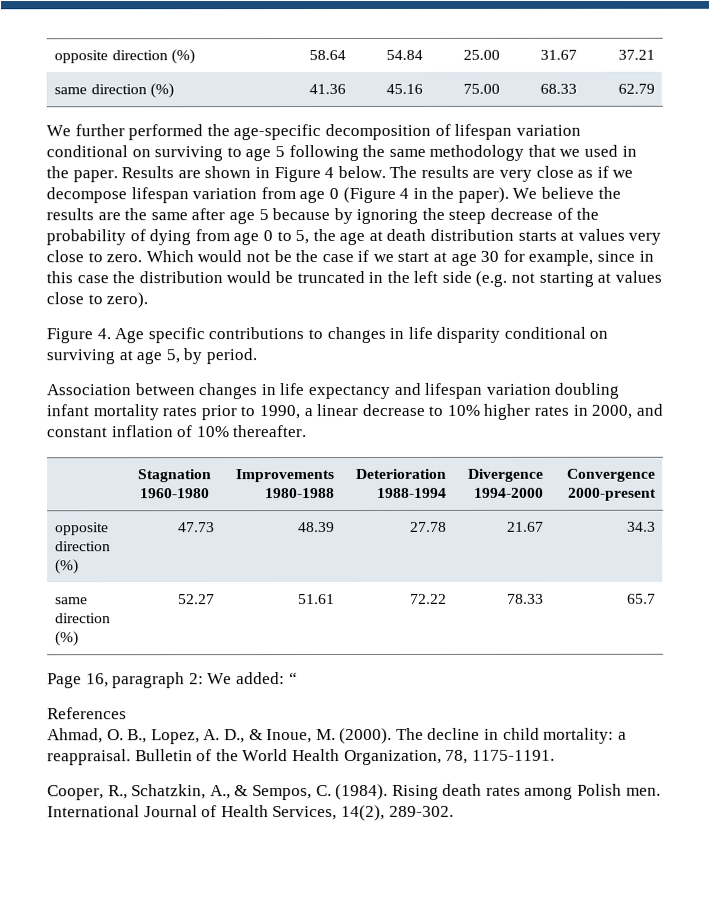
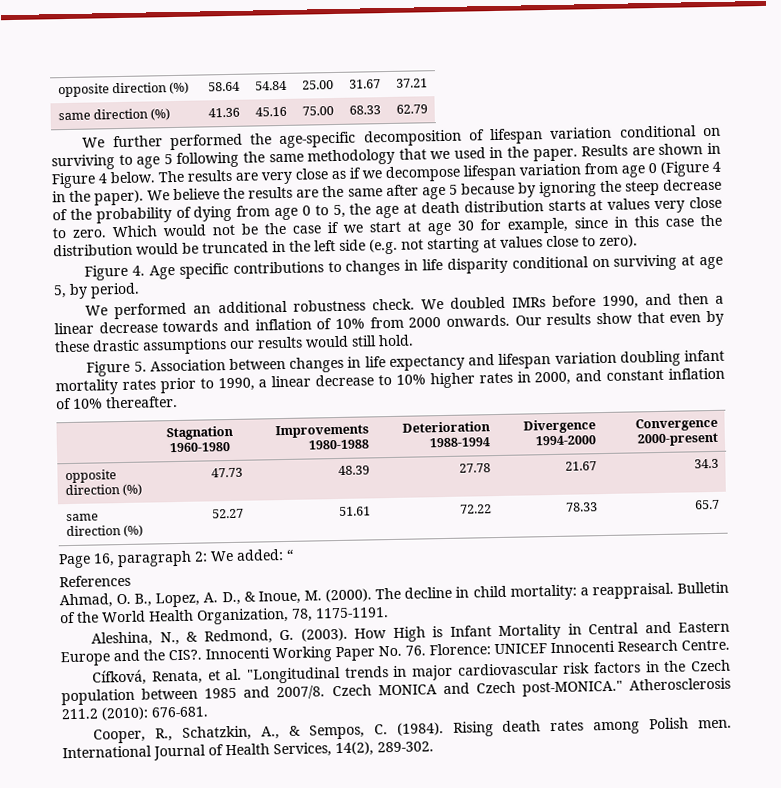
- Association between changes in life expectancy and lifespan variation doubling infant mortality rates prior to 1990, a linear decrease to 10% higher rates in 2000, and constant inflation of 10% thereafter.
+ We performed an additional robustness check. We doubled IMRs before 1990, and then a linear decrease towards and inflation of 10% from 2000 onwards. Our results show that even by these drastic assumptions our results would still hold.
+ Figure 5. Association between changes in life expectancy and lifespan variation doubling infant mortality rates prior to 1990, a linear decrease to 10% higher rates in 2000, and constant inflation of 10% thereafter.
+ Aleshina, N., & Redmond, G. (2003). How High is Infant Mortality in Central and Eastern Europe and the CIS?. Innocenti Working Paper No. 76. Florence: UNICEF Innocenti Research Centre.
+ Cífková, Renata, et al. "Longitudinal trends in major cardiovascular risk factors in the Czech population between 1985 and 2007/8. Czech MONICA and Czech post-MONICA." Atherosclerosis 211.2 (2010): 676-681.

